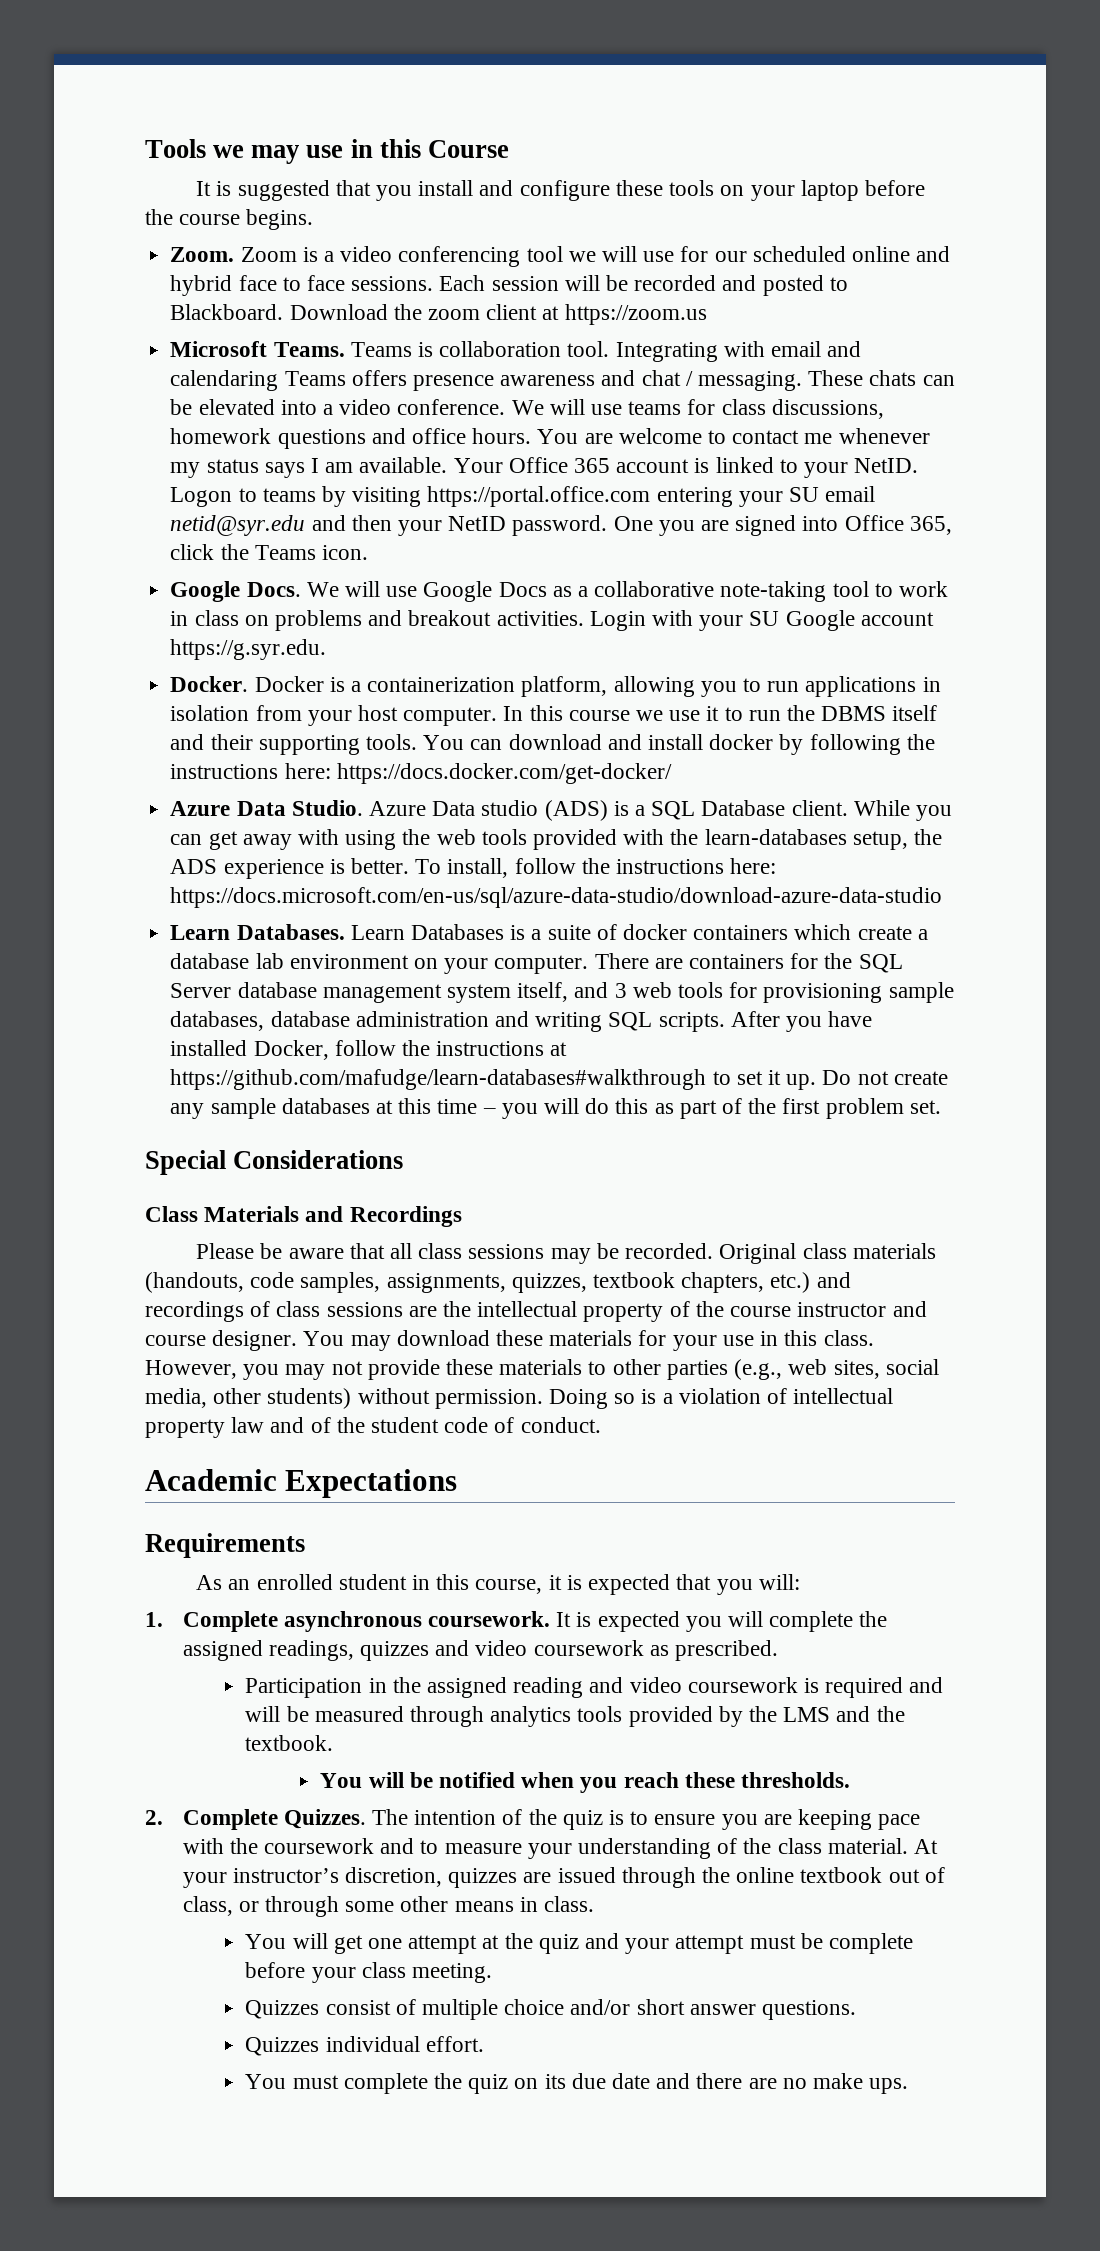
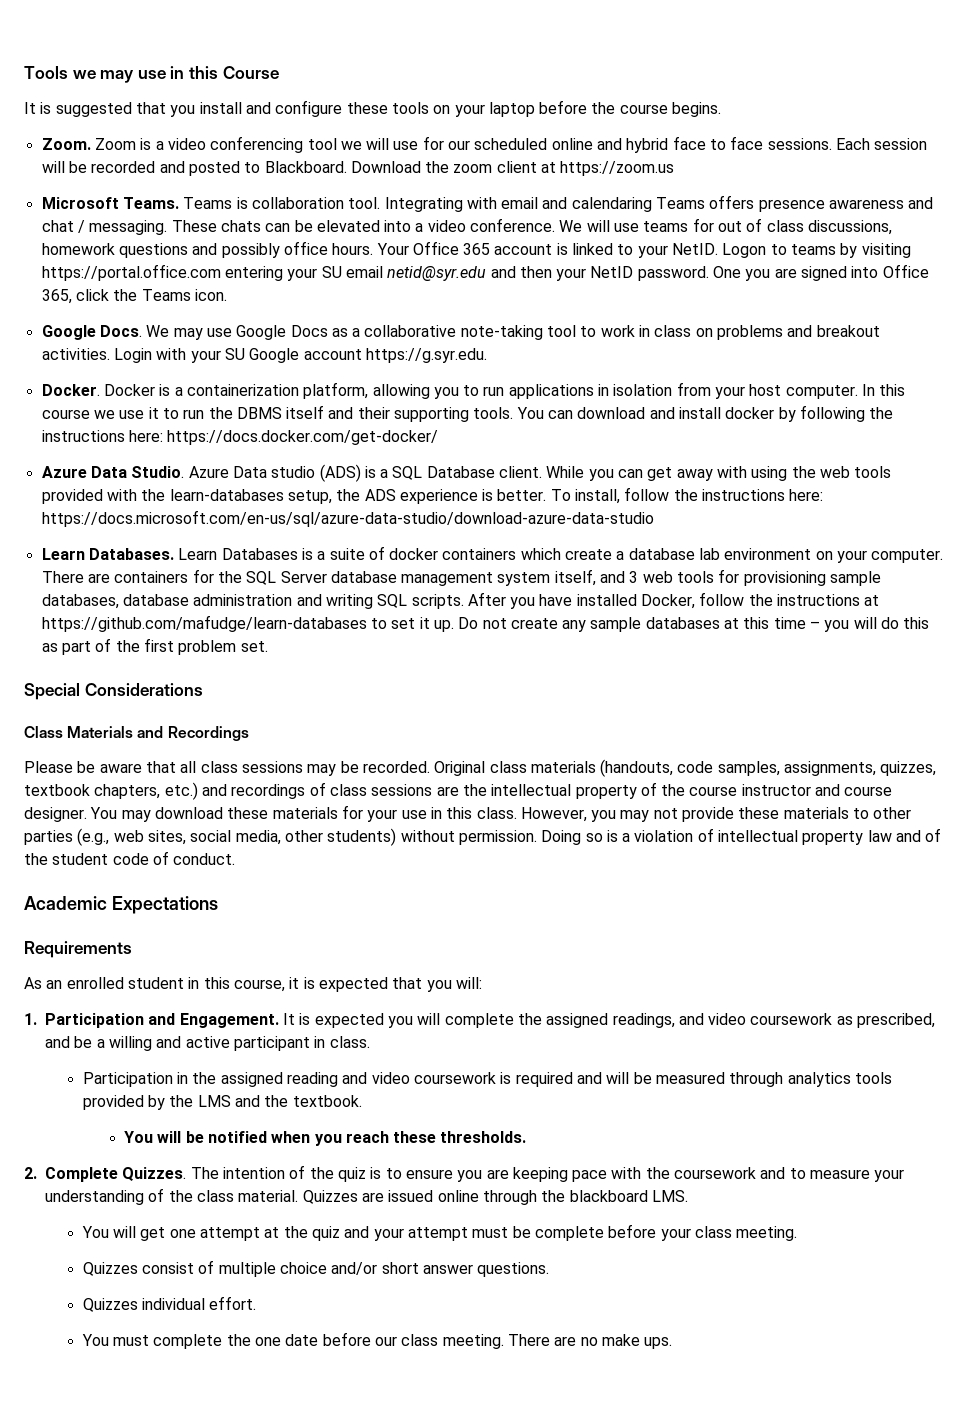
- We will use teams for class discussions, homework questions and office hours.
+ We will use teams for out of class discussions, homework questions and possibly office hours.
- You are welcome to contact me whenever my status says I am available.
- We will use Google Docs as a collaborative note-taking tool to work in class on problems and breakout activities.
+ We may use Google Docs as a collaborative note-taking tool to work in class on problems and breakout activities.
- After you have installed Docker, follow the instructions at https://github.com/mafudge/learn-databases#walkthrough to set it up.
+ After you have installed Docker, follow the instructions at https://github.com/mafudge/learn-databases to set it up.
- 1. Complete asynchronous coursework.
+ 1. Participation and Engagement.
- It is expected you will complete the assigned readings, quizzes and video coursework as prescribed.
+ It is expected you will complete the assigned readings, and video coursework as prescribed, and be a willing and active participant in class.
- At your instructor’s discretion, quizzes are issued through the online textbook out of class, or through some other means in class.
+ Quizzes are issued online through the blackboard LMS.
- You must complete the quiz on its due date and there are no make ups.
+ You must complete the one date before our class meeting. There are no make ups.

